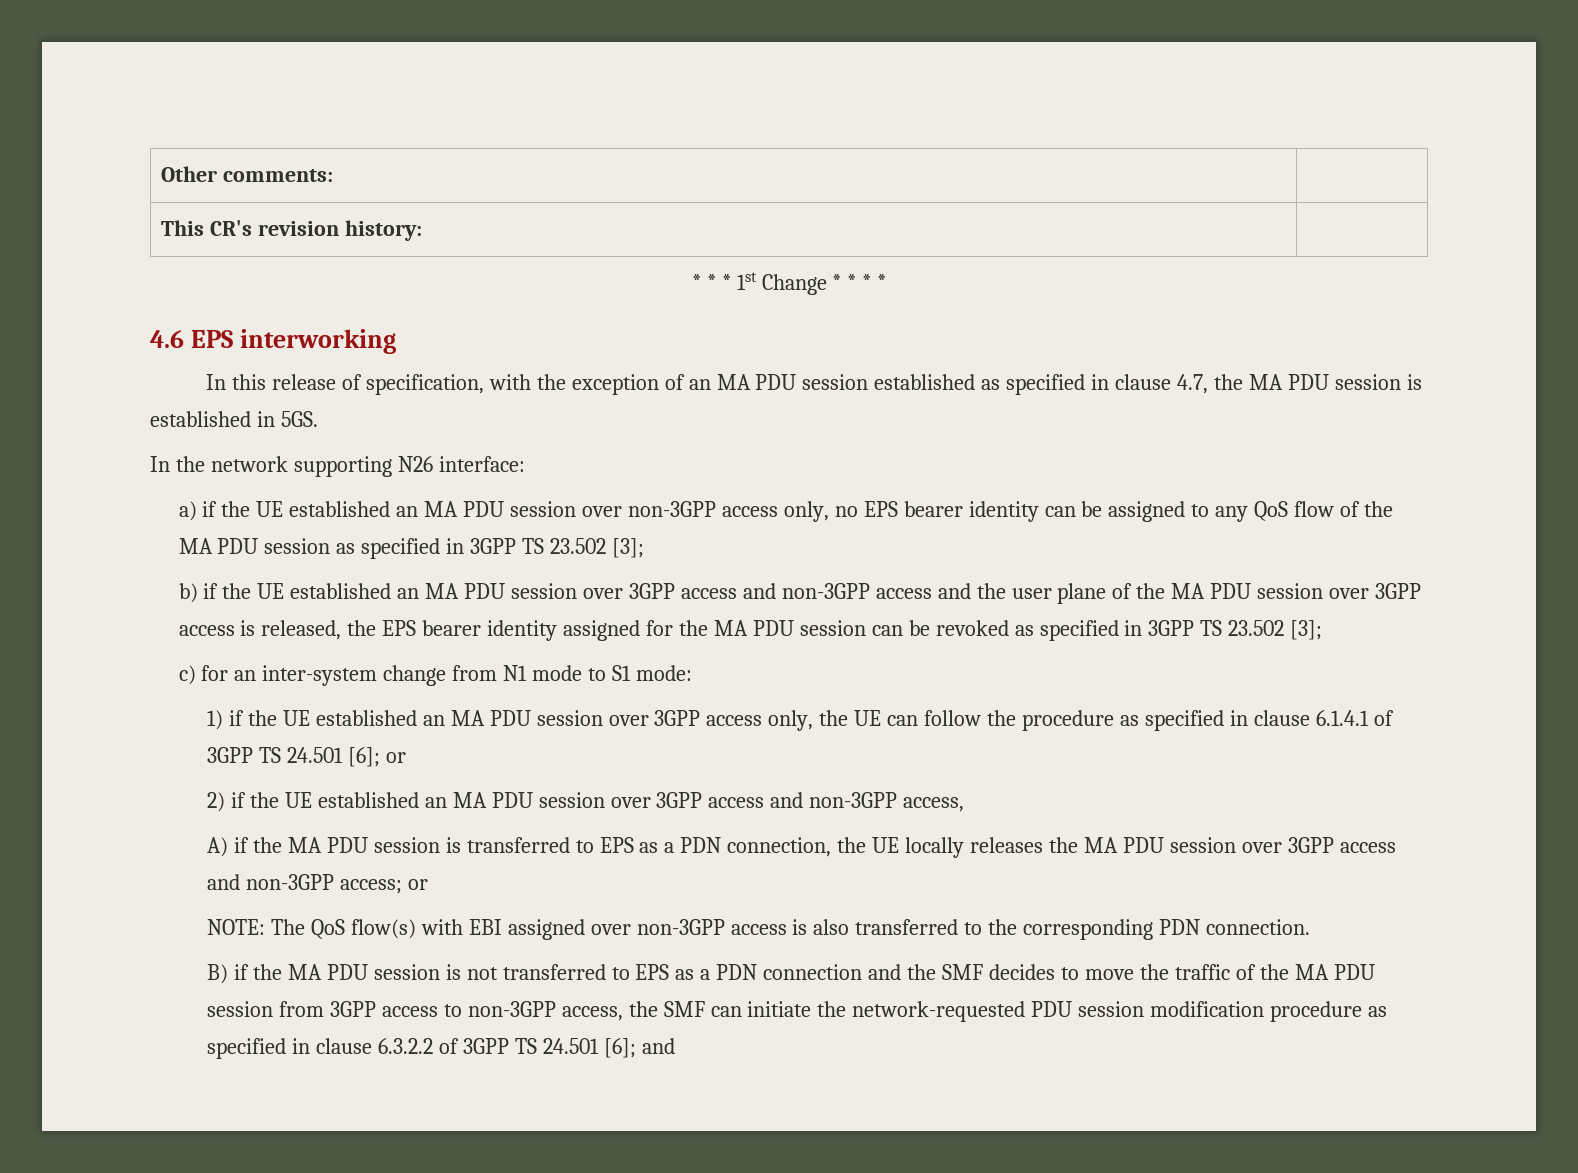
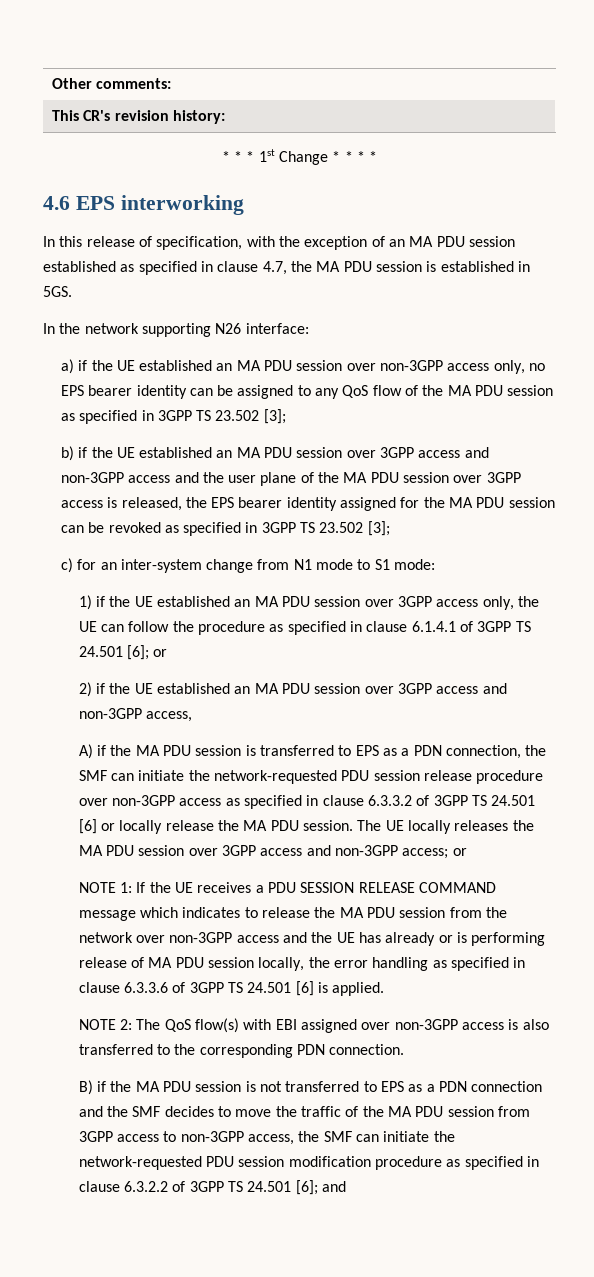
- A) if the MA PDU session is transferred to EPS as a PDN connection, the UE locally releases the MA PDU session over 3GPP access and non-3GPP access; or
+ A) if the MA PDU session is transferred to EPS as a PDN connection, the SMF can initiate the network-requested PDU session release procedure over non-3GPP access as specified in clause 6.3.3.2 of 3GPP TS 24.501 [6] or locally release the MA PDU session. The UE locally releases the MA PDU session over 3GPP access and non-3GPP access; or
- NOTE: The QoS flow(s) with EBI assigned over non-3GPP access is also transferred to the corresponding PDN connection.
+ NOTE 1: If the UE receives a PDU SESSION RELEASE COMMAND message which indicates to release the MA PDU session from the network over non-3GPP access and the UE has already or is performing release of MA PDU session locally, the error handling as specified in clause 6.3.3.6 of 3GPP TS 24.501 [6] is applied.
+ NOTE 2: The QoS flow(s) with EBI assigned over non-3GPP access is also transferred to the corresponding PDN connection.

